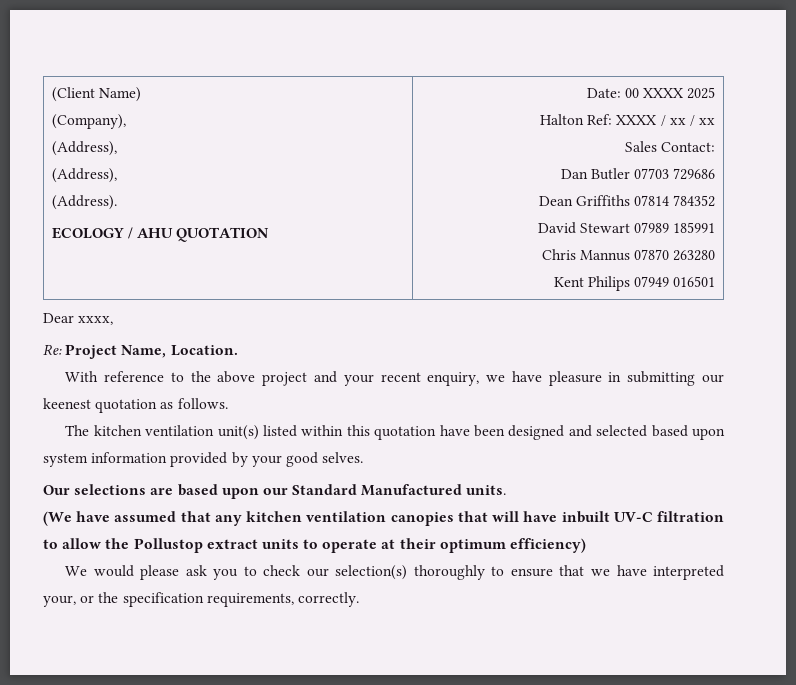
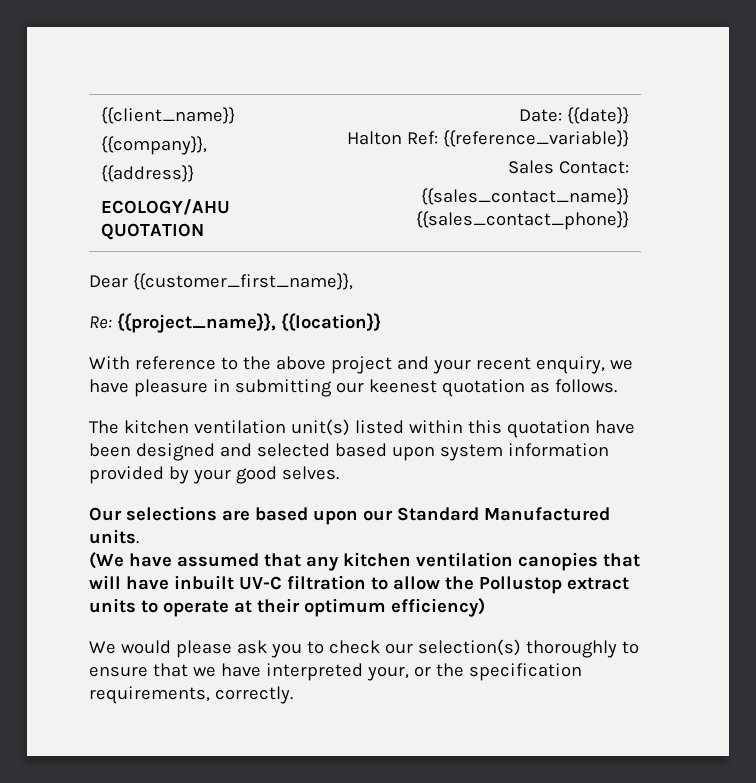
- (Client Name)
- (Company),
- (Address),
- (Address),
- (Address).
- ECOLOGY / AHU QUOTATION
+ {{client_name}}
+ {{company}},
+ {{address}}
+ ECOLOGY/AHU QUOTATION
- Date: 00 XXXX 2025
+ Date: {{date}}
- Halton Ref: XXXX / xx / xx
+ Halton Ref: {{reference_variable}}
  Sales Contact:
- Dan Butler 07703 729686
- Dean Griffiths 07814 784352
- David Stewart 07989 185991
- Chris Mannus 07870 263280
- Kent Philips 07949 016501
+ {{sales_contact_name}} {{sales_contact_phone}}
- Dear xxxx,
+ Dear {{customer_first_name}},
- Re: Project Name, Location.
+ Re: {{project_name}}, {{location}}

